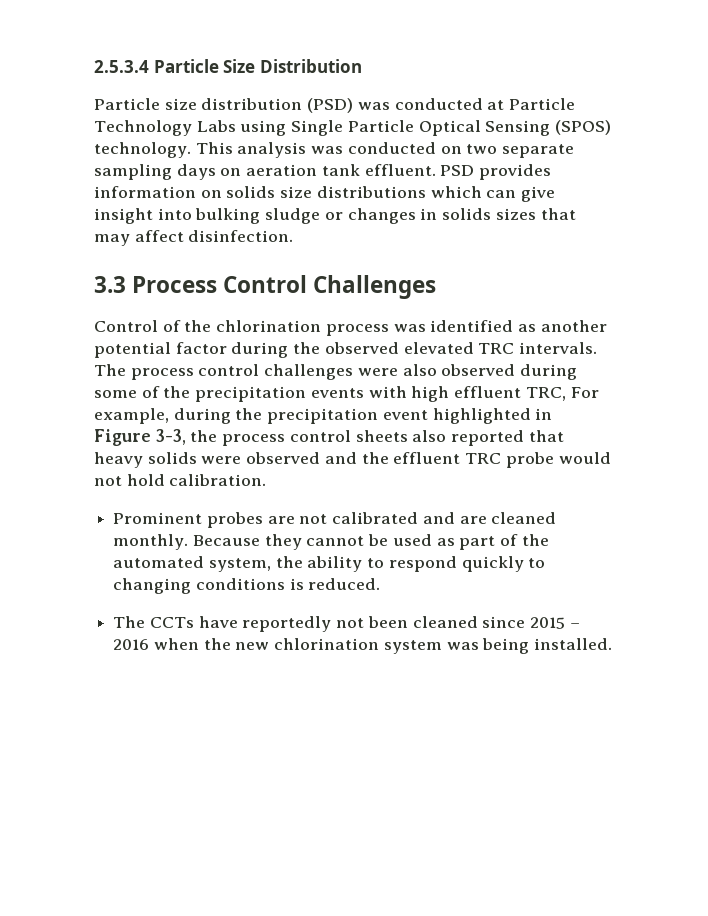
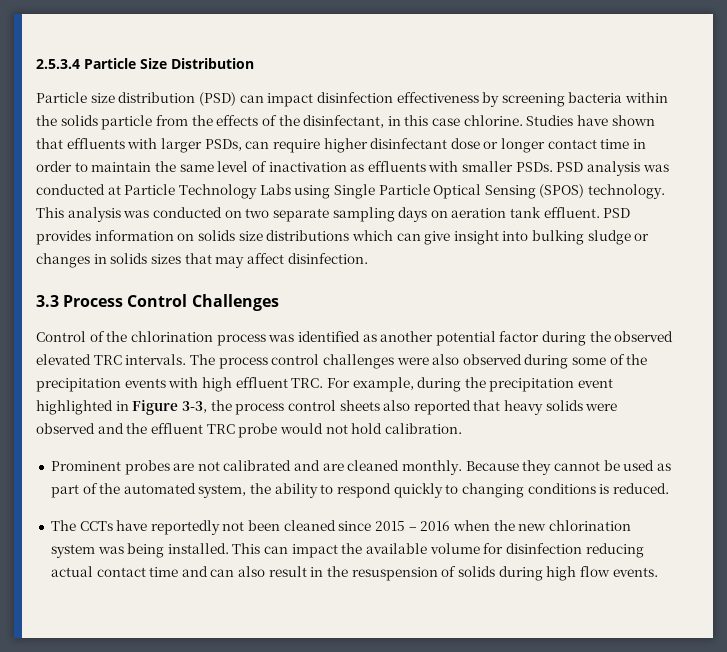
- Particle size distribution (PSD) was conducted at Particle Technology Labs using Single Particle Optical Sensing (SPOS) technology.
+ Particle size distribution (PSD) can impact disinfection effectiveness by screening bacteria within the solids particle from the effects of the disinfectant, in this case chlorine. Studies have shown that effluents with larger PSDs, can require higher disinfectant dose or longer contact time in order to maintain the same level of inactivation as effluents with smaller PSDs. PSD analysis was conducted at Particle Technology Labs using Single Particle Optical Sensing (SPOS) technology.
- The process control challenges were also observed during some of the precipitation events with high effluent TRC, For example, during the precipitation event highlighted in Figure 3-3, the process control sheets also reported that heavy solids were observed and the effluent TRC probe would not hold calibration.
+ The process control challenges were also observed during some of the precipitation events with high effluent TRC. For example, during the precipitation event highlighted in Figure 3-3, the process control sheets also reported that heavy solids were observed and the effluent TRC probe would not hold calibration.
+ This can impact the available volume for disinfection reducing actual contact time and can also result in the resuspension of solids during high flow events.

